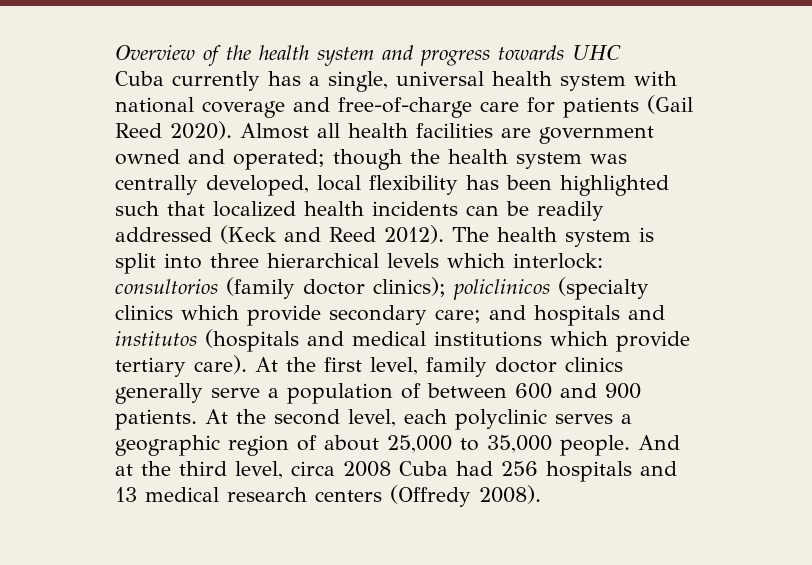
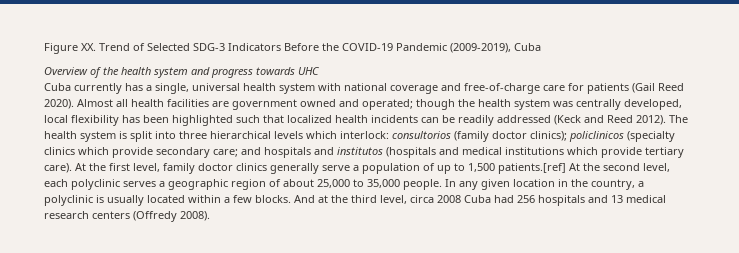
+ Figure XX. Trend of Selected SDG-3 Indicators Before the COVID-19 Pandemic (2009-2019), Cuba
- At the first level, family doctor clinics generally serve a population of between 600 and 900 patients. At the second level, each polyclinic serves a geographic region of about 25,000 to 35,000 people.
+ At the first level, family doctor clinics generally serve a population of up to 1,500 patients.[ref] At the second level, each polyclinic serves a geographic region of about 25,000 to 35,000 people.
+ In any given location in the country, a polyclinic is usually located within a few blocks.

